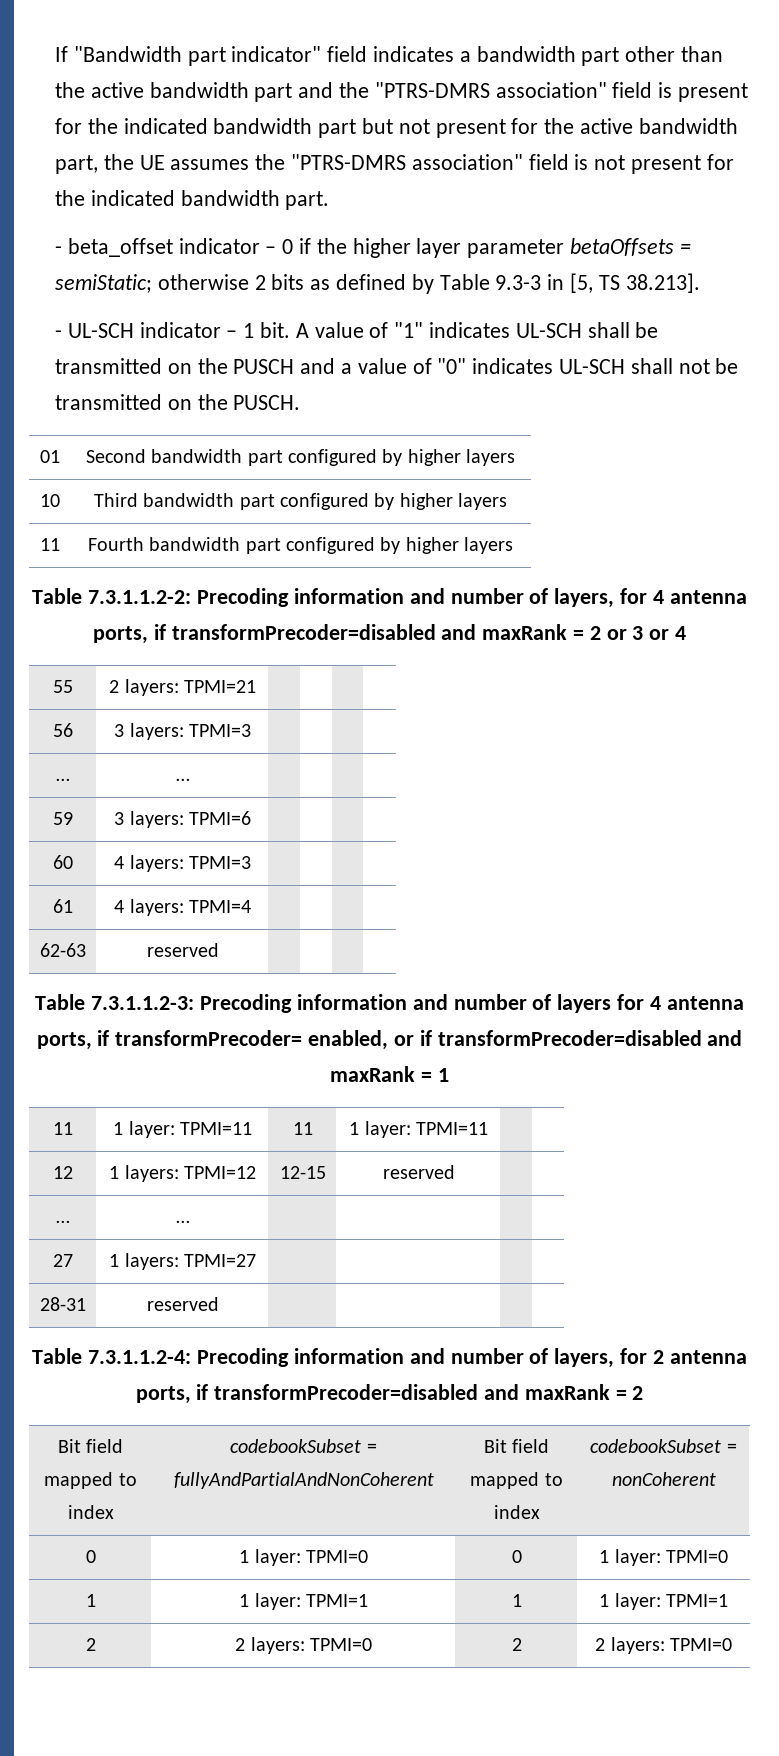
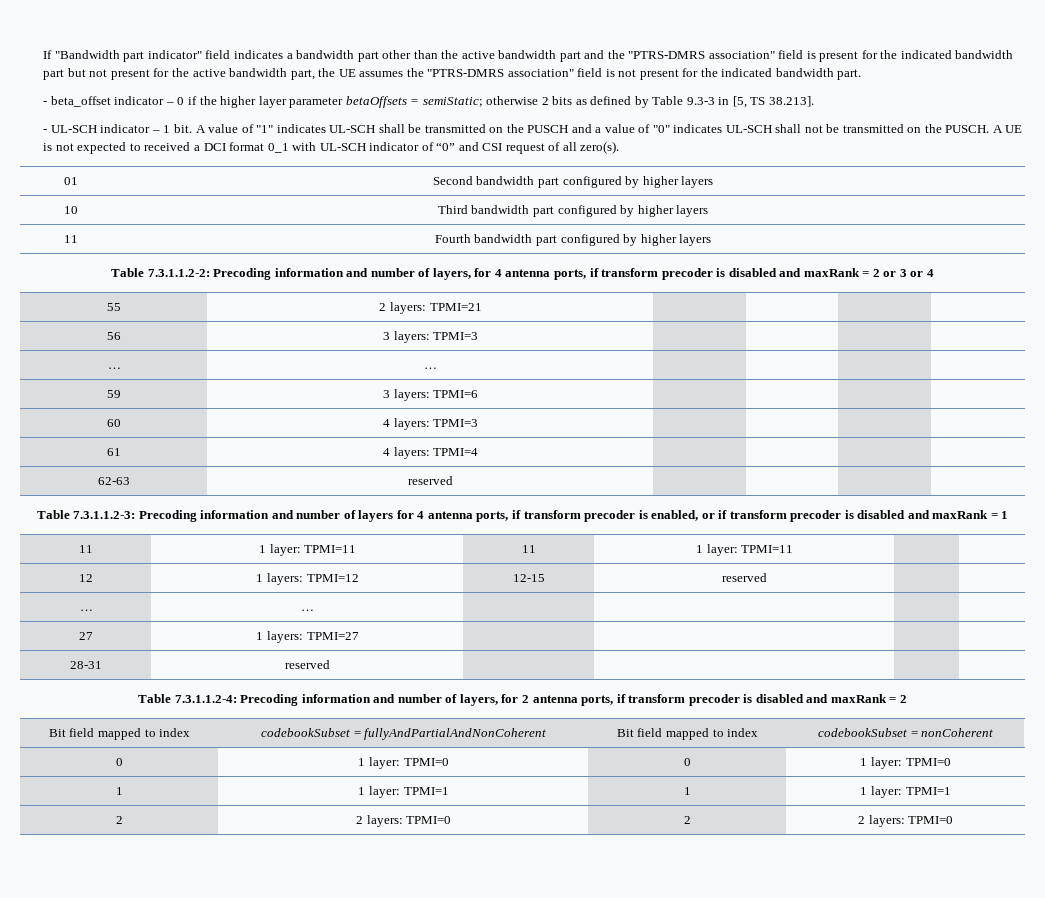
+ A UE is not expected to received a DCI format 0_1 with UL-SCH indicator of “0” and CSI request of all zero(s).
- Table 7.3.1.1.2-2: Precoding information and number of layers, for 4 antenna ports, if transformPrecoder=disabled and maxRank = 2 or 3 or 4
+ Table 7.3.1.1.2-2: Precoding information and number of layers, for 4 antenna ports, if transform precoder is disabled and maxRank = 2 or 3 or 4
- Table 7.3.1.1.2-3: Precoding information and number of layers for 4 antenna ports, if transformPrecoder= enabled, or if transformPrecoder=disabled and maxRank = 1
+ Table 7.3.1.1.2-3: Precoding information and number of layers for 4 antenna ports, if transform precoder is enabled, or if transform precoder is disabled and maxRank = 1
- Table 7.3.1.1.2-4: Precoding information and number of layers, for 2 antenna ports, if transformPrecoder=disabled and maxRank = 2
+ Table 7.3.1.1.2-4: Precoding information and number of layers, for 2 antenna ports, if transform precoder is disabled and maxRank = 2

